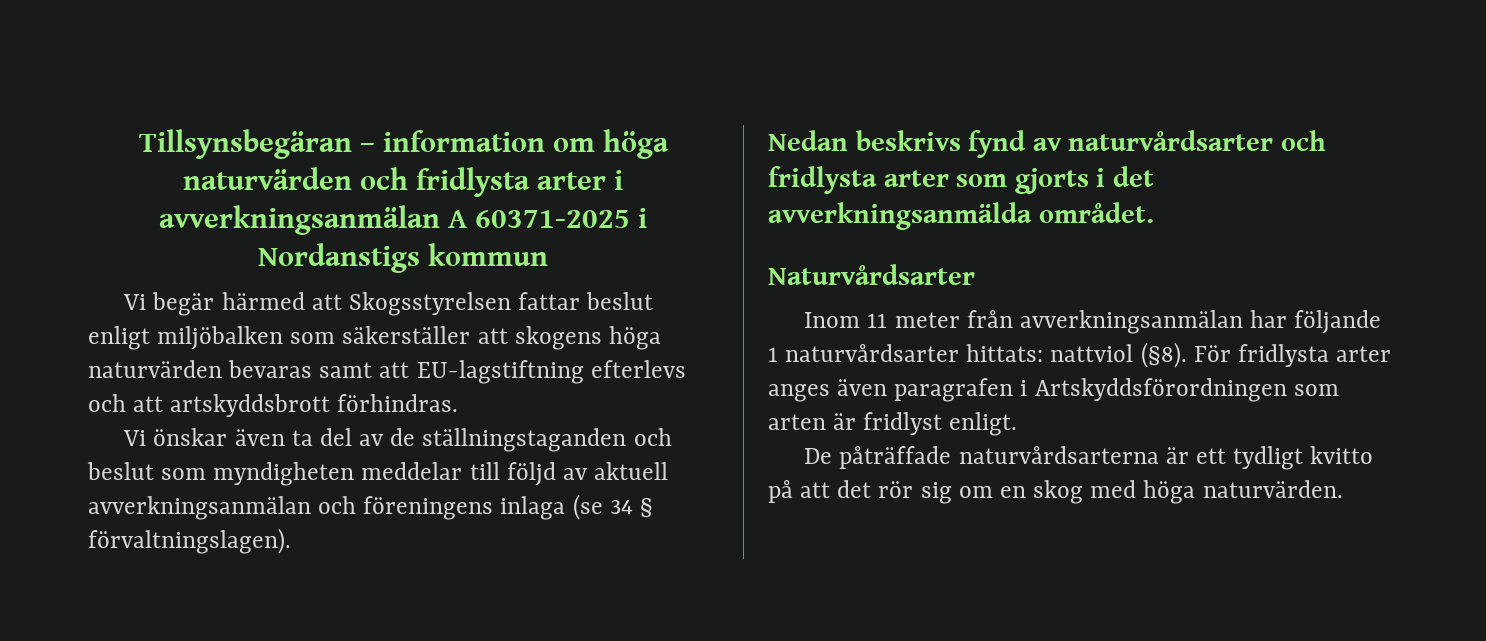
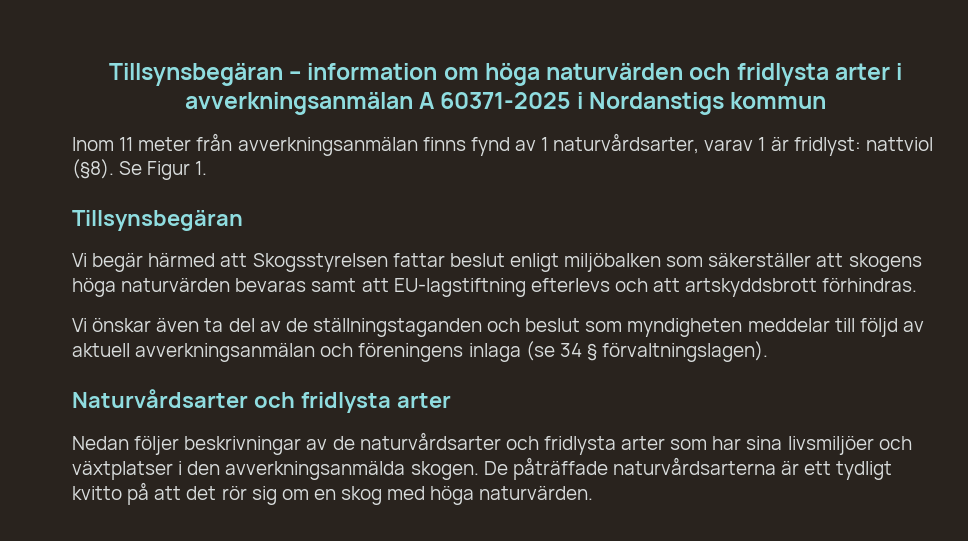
+ Inom 11 meter från avverkningsanmälan finns fynd av 1 naturvårdsarter, varav 1 är fridlyst: nattviol (§8). Se Figur 1.
+ Tillsynsbegäran
- Nedan beskrivs fynd av naturvårdsarter och fridlysta arter som gjorts i det avverkningsanmälda området.
- Naturvårdsarter
- Inom 11 meter från avverkningsanmälan har följande 1 naturvårdsarter hittats: nattviol (§8). För fridlysta arter anges även paragrafen i Artskyddsförordningen som arten är fridlyst enligt.
- De påträffade naturvårdsarterna är ett tydligt kvitto på att det rör sig om en skog med höga naturvärden.
+ Naturvårdsarter och fridlysta arter
+ Nedan följer beskrivningar av de naturvårdsarter och fridlysta arter som har sina livsmiljöer och växtplatser i den avverkningsanmälda skogen. De påträffade naturvårdsarterna är ett tydligt kvitto på att det rör sig om en skog med höga naturvärden.

